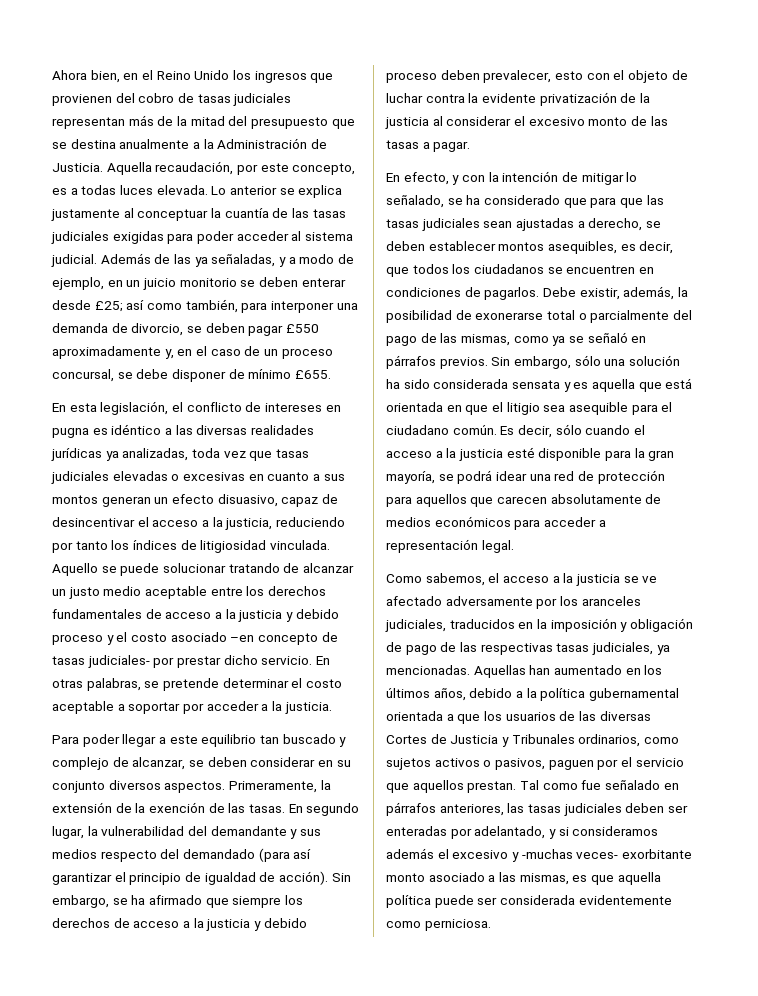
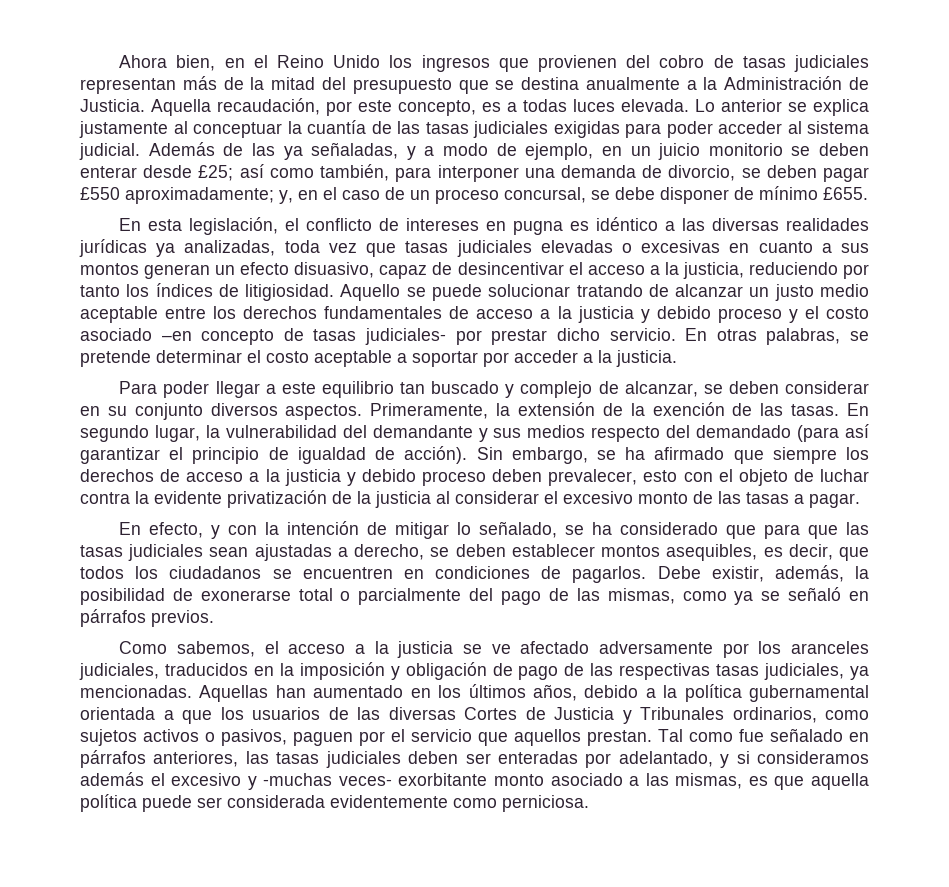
- Además de las ya señaladas, y a modo de ejemplo, en un juicio monitorio se deben enterar desde £25; así como también, para interponer una demanda de divorcio, se deben pagar £550 aproximadamente y, en el caso de un proceso concursal, se debe disponer de mínimo £655.
+ Además de las ya señaladas, y a modo de ejemplo, en un juicio monitorio se deben enterar desde £25; así como también, para interponer una demanda de divorcio, se deben pagar £550 aproximadamente; y, en el caso de un proceso concursal, se debe disponer de mínimo £655.
- En esta legislación, el conflicto de intereses en pugna es idéntico a las diversas realidades jurídicas ya analizadas, toda vez que tasas judiciales elevadas o excesivas en cuanto a sus montos generan un efecto disuasivo, capaz de desincentivar el acceso a la justicia, reduciendo por tanto los índices de litigiosidad vinculada.
+ En esta legislación, el conflicto de intereses en pugna es idéntico a las diversas realidades jurídicas ya analizadas, toda vez que tasas judiciales elevadas o excesivas en cuanto a sus montos generan un efecto disuasivo, capaz de desincentivar el acceso a la justicia, reduciendo por tanto los índices de litigiosidad.
- Sin embargo, sólo una solución ha sido considerada sensata y es aquella que está orientada en que el litigio sea asequible para el ciudadano común. Es decir, sólo cuando el acceso a la justicia esté disponible para la gran mayoría, se podrá idear una red de protección para aquellos que carecen absolutamente de medios económicos para acceder a representación legal.

